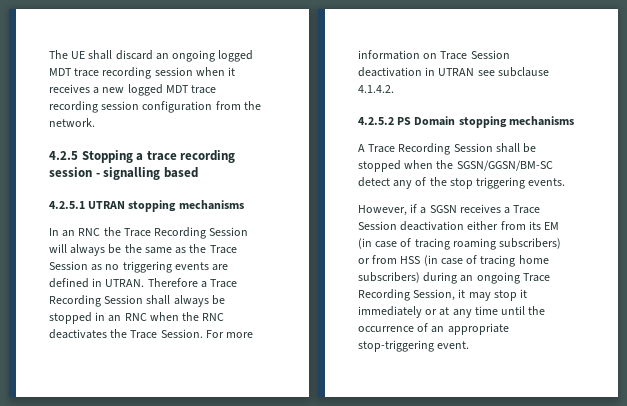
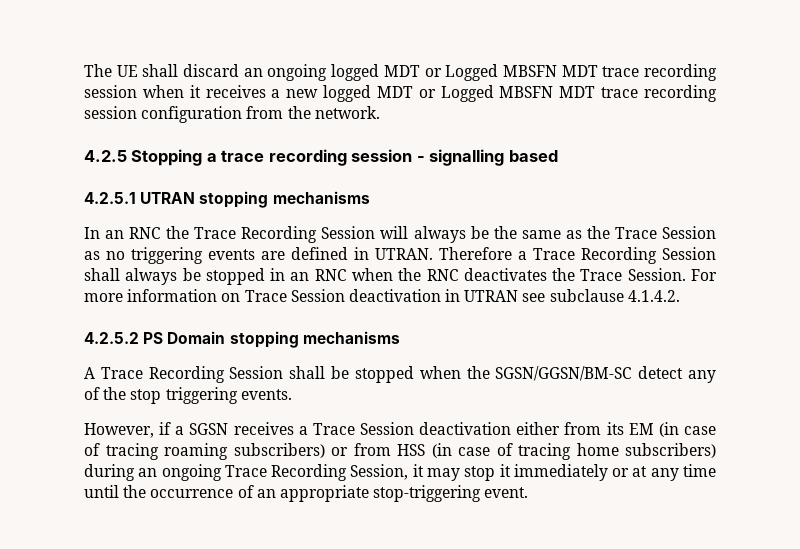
- The UE shall discard an ongoing logged MDT trace recording session when it receives a new logged MDT trace recording session configuration from the network.
+ The UE shall discard an ongoing logged MDT or Logged MBSFN MDT trace recording session when it receives a new logged MDT or Logged MBSFN MDT trace recording session configuration from the network.

